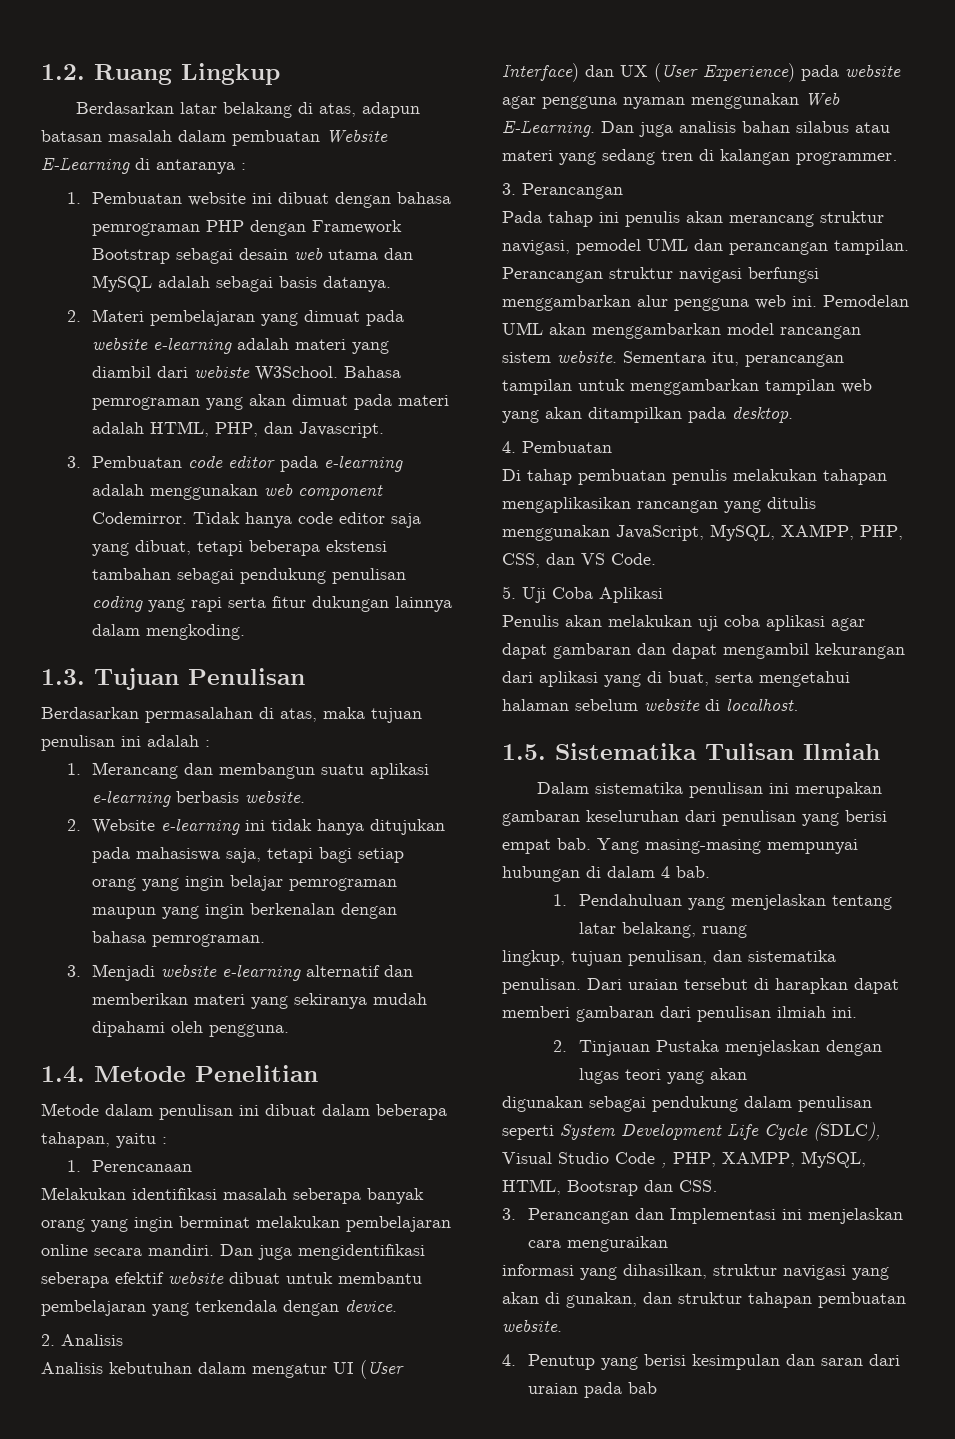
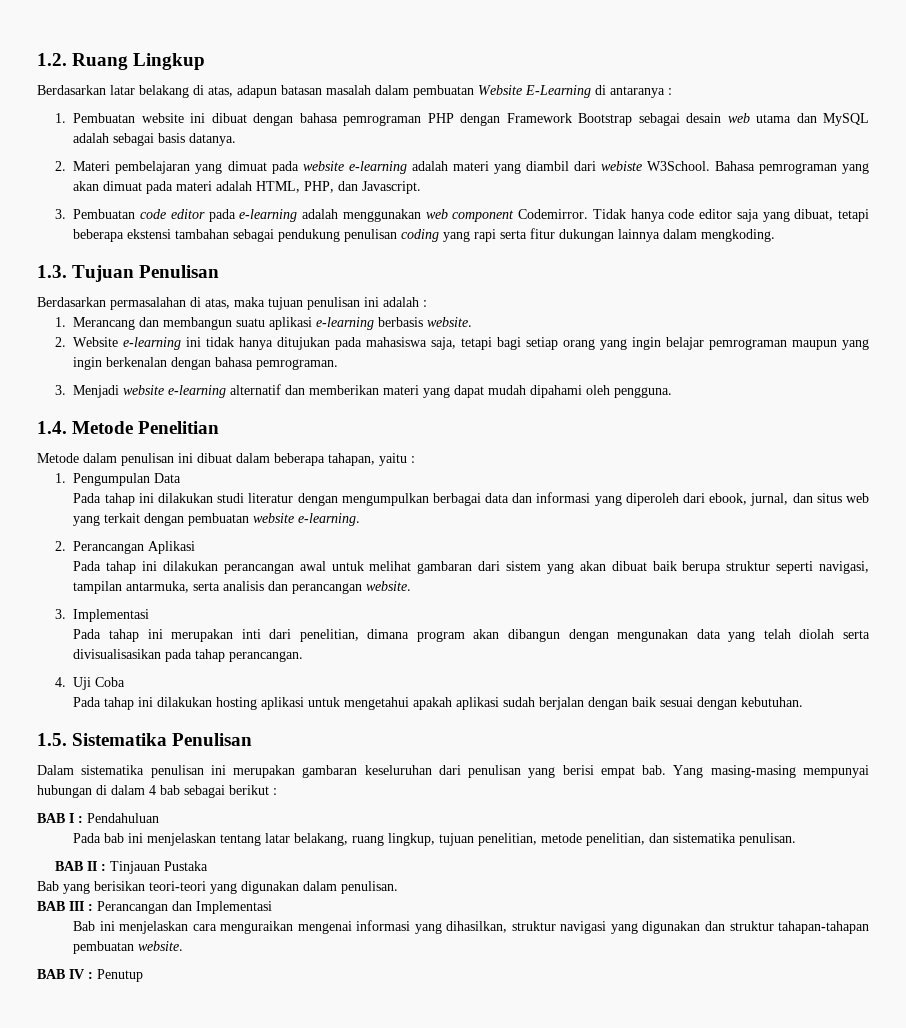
- 3. Menjadi website e-learning alternatif dan memberikan materi yang sekiranya mudah dipahami oleh pengguna.
+ 3. Menjadi website e-learning alternatif dan memberikan materi yang dapat mudah dipahami oleh pengguna.
- 1. Perencanaan
- Melakukan identifikasi masalah seberapa banyak orang yang ingin berminat melakukan pembelajaran online secara mandiri. Dan juga mengidentifikasi seberapa efektif website dibuat untuk membantu pembelajaran yang terkendala dengan device.
- 2. Analisis
- Analisis kebutuhan dalam mengatur UI (User Interface) dan UX (User Experience) pada website agar pengguna nyaman menggunakan Web E-Learning. Dan juga analisis bahan silabus atau materi yang sedang tren di kalangan programmer.
- 3. Perancangan
- Pada tahap ini penulis akan merancang struktur navigasi, pemodel UML dan perancangan tampilan. Perancangan struktur navigasi berfungsi menggambarkan alur pengguna web ini. Pemodelan UML akan menggambarkan model rancangan sistem website. Sementara itu, perancangan tampilan untuk menggambarkan tampilan web yang akan ditampilkan pada desktop.
- 4. Pembuatan
- Di tahap pembuatan penulis melakukan tahapan mengaplikasikan rancangan yang ditulis menggunakan JavaScript, MySQL, XAMPP, PHP, CSS, dan VS Code.
- 5. Uji Coba Aplikasi
- Penulis akan melakukan uji coba aplikasi agar dapat gambaran dan dapat mengambil kekurangan dari aplikasi yang di buat, serta mengetahui halaman sebelum website di localhost.
+ 1. Pengumpulan Data
+ Pada tahap ini dilakukan studi literatur dengan mengumpulkan berbagai data dan informasi yang diperoleh dari ebook, jurnal, dan situs web yang terkait dengan pembuatan website e-learning.
+ 2. Perancangan Aplikasi
+ Pada tahap ini dilakukan perancangan awal untuk melihat gambaran dari sistem yang akan dibuat baik berupa struktur seperti navigasi, tampilan antarmuka, serta analisis dan perancangan website.
+ 3. Implementasi
+ Pada tahap ini merupakan inti dari penelitian, dimana program akan dibangun dengan mengunakan data yang telah diolah serta divisualisasikan pada tahap perancangan.
+ 4. Uji Coba
+ Pada tahap ini dilakukan hosting aplikasi untuk mengetahui apakah aplikasi sudah berjalan dengan baik sesuai dengan kebutuhan.
- 1.5. Sistematika Tulisan Ilmiah
+ 1.5. Sistematika Penulisan
- Yang masing-masing mempunyai hubungan di dalam 4 bab.
- 1. Pendahuluan yang menjelaskan tentang latar belakang, ruang
- lingkup, tujuan penulisan, dan sistematika penulisan. Dari uraian tersebut di harapkan dapat memberi gambaran dari penulisan ilmiah ini.
- 2. Tinjauan Pustaka menjelaskan dengan lugas teori yang akan
- digunakan sebagai pendukung dalam penulisan seperti System Development Life Cycle (SDLC), Visual Studio Code , PHP, XAMPP, MySQL, HTML, Bootsrap dan CSS.
- 3. Perancangan dan Implementasi ini menjelaskan cara menguraikan
- informasi yang dihasilkan, struktur navigasi yang akan di gunakan, dan struktur tahapan pembuatan website.
+ Yang masing-masing mempunyai hubungan di dalam 4 bab sebagai berikut :
+ BAB I : Pendahuluan
+ Pada bab ini menjelaskan tentang latar belakang, ruang lingkup, tujuan penelitian, metode penelitian, dan sistematika penulisan.
+ BAB II : Tinjauan Pustaka
+ Bab yang berisikan teori-teori yang digunakan dalam penulisan.
+ BAB III : Perancangan dan Implementasi
+ Bab ini menjelaskan cara menguraikan mengenai informasi yang dihasilkan, struktur navigasi yang digunakan dan struktur tahapan-tahapan pembuatan website.
- 4. Penutup yang berisi kesimpulan dan saran dari uraian pada bab
+ BAB IV : Penutup

